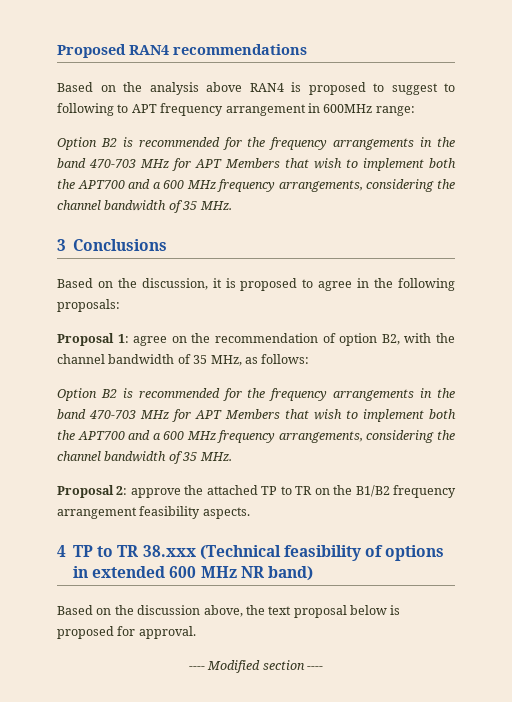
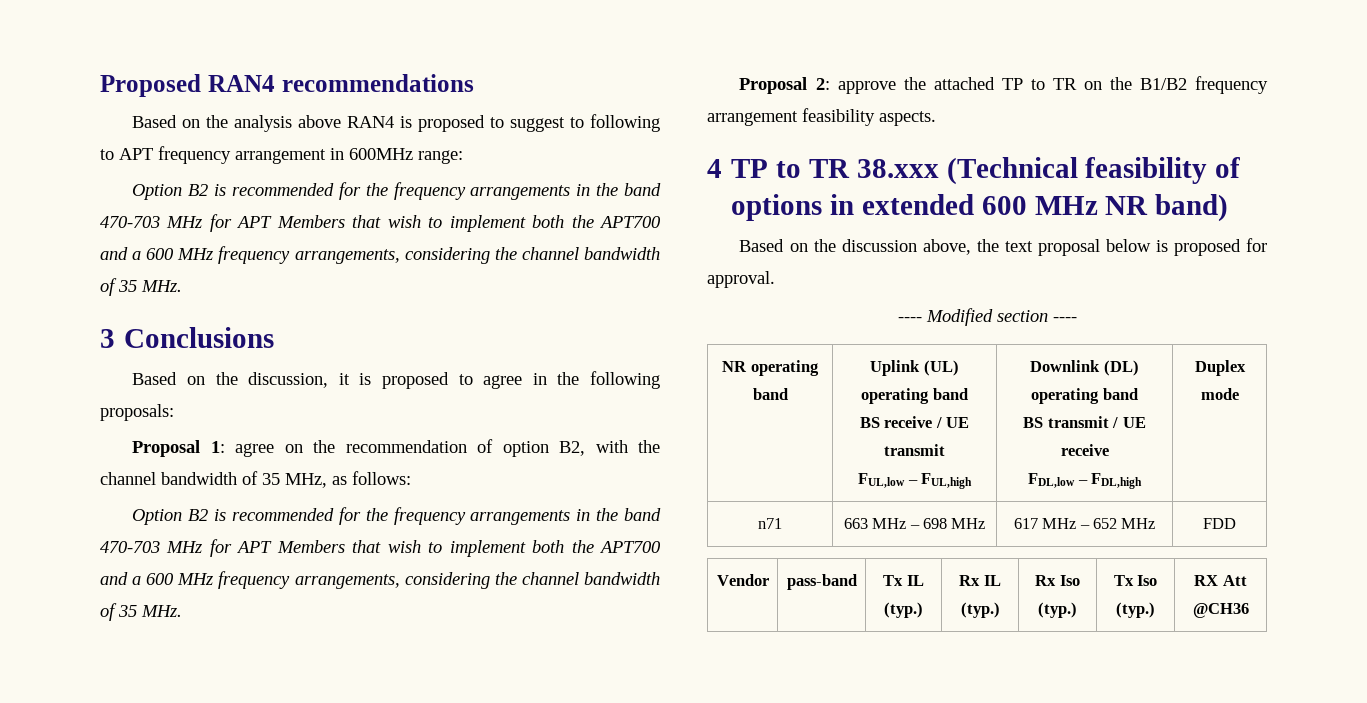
+ NR operating band | Uplink (UL) operating band
+ BS receive / UE transmit
+ FUL,low – FUL,high | Downlink (DL) operating band
+ BS transmit / UE receive
+ FDL,low – FDL,high | Duplex mode
+ n71 | 663 MHz – 698 MHz | 617 MHz – 652 MHz | FDD
+ Vendor | pass-band | Tx IL (typ.) | Rx IL (typ.) | Rx Iso (typ.) | Tx Iso (typ.) | RX Att @CH36

